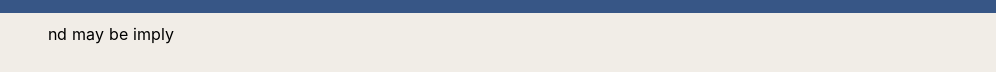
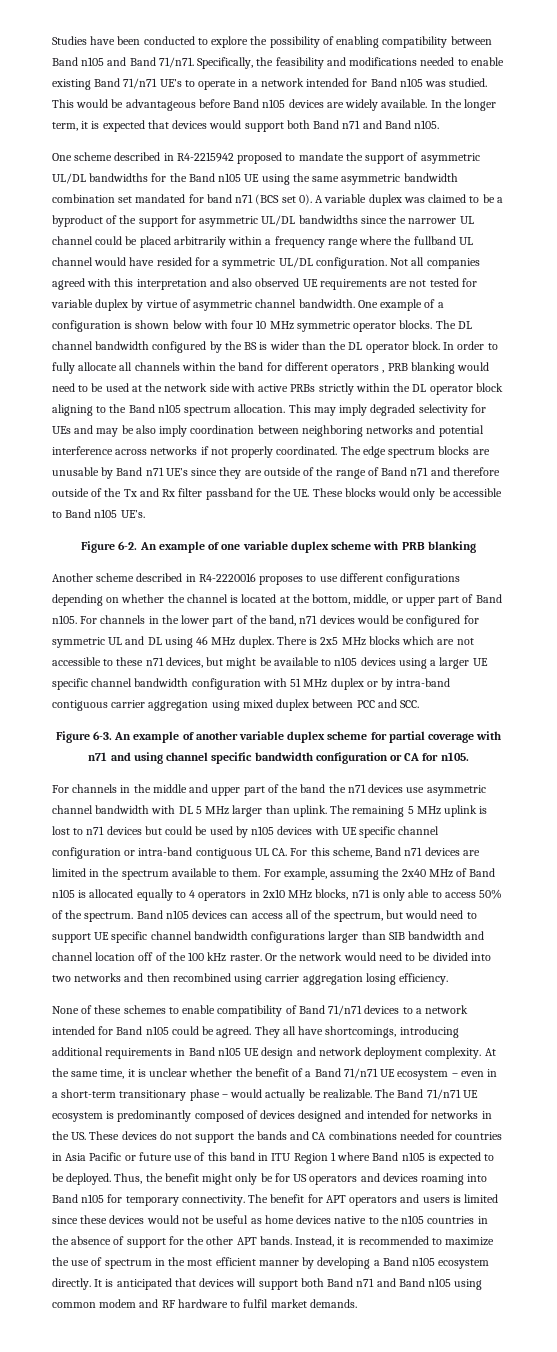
- nd may be imply
+ Studies have been conducted to explore the possibility of enabling compatibility between Band n105 and Band 71/n71. Specifically, the feasibility and modifications needed to enable existing Band 71/n71 UE’s to operate in a network intended for Band n105 was studied. This would be advantageous before Band n105 devices are widely available. In the longer term, it is expected that devices would support both Band n71 and Band n105.
+ One scheme described in R4-2215942 proposed to mandate the support of asymmetric UL/DL bandwidths for the Band n105 UE using the same asymmetric bandwidth combination set mandated for band n71 (BCS set 0). A variable duplex was claimed to be a byproduct of the support for asymmetric UL/DL bandwidths since the narrower UL channel could be placed arbitrarily within a frequency range where the fullband UL channel would have resided for a symmetric UL/DL configuration. Not all companies agreed with this interpretation and also observed UE requirements are not tested for variable duplex by virtue of asymmetric channel bandwidth. One example of a configuration is shown below with four 10 MHz symmetric operator blocks. The DL channel bandwidth configured by the BS is wider than the DL operator block. In order to fully allocate all channels within the band for different operators , PRB blanking would need to be used at the network side with active PRBs strictly within the DL operator block aligning to the Band n105 spectrum allocation. This may imply degraded selectivity for UEs and may be also imply coordination between neighboring networks and potential interference across networks if not properly coordinated. The edge spectrum blocks are unusable by Band n71 UE’s since they are outside of the range of Band n71 and therefore outside of the Tx and Rx filter passband for the UE. These blocks would only be accessible to Band n105 UE’s.
+ Figure 6-2. An example of one variable duplex scheme with PRB blanking
+ Another scheme described in R4-2220016 proposes to use different configurations depending on whether the channel is located at the bottom, middle, or upper part of Band n105. For channels in the lower part of the band, n71 devices would be configured for symmetric UL and DL using 46 MHz duplex. There is 2x5 MHz blocks which are not accessible to these n71 devices, but might be available to n105 devices using a larger UE specific channel bandwidth configuration with 51 MHz duplex or by intra-band contiguous carrier aggregation using mixed duplex between PCC and SCC.
+ Figure 6-3. An example of another variable duplex scheme for partial coverage with n71 and using channel specific bandwidth configuration or CA for n105.
+ For channels in the middle and upper part of the band the n71 devices use asymmetric channel bandwidth with DL 5 MHz larger than uplink. The remaining 5 MHz uplink is lost to n71 devices but could be used by n105 devices with UE specific channel configuration or intra-band contiguous UL CA. For this scheme, Band n71 devices are limited in the spectrum available to them. For example, assuming the 2x40 MHz of Band n105 is allocated equally to 4 operators in 2x10 MHz blocks, n71 is only able to access 50% of the spectrum. Band n105 devices can access all of the spectrum, but would need to support UE specific channel bandwidth configurations larger than SIB bandwidth and channel location off of the 100 kHz raster. Or the network would need to be divided into two networks and then recombined using carrier aggregation losing efficiency.
+ None of these schemes to enable compatibility of Band 71/n71 devices to a network intended for Band n105 could be agreed. They all have shortcomings, introducing additional requirements in Band n105 UE design and network deployment complexity. At the same time, it is unclear whether the benefit of a Band 71/n71 UE ecosystem – even in a short-term transitionary phase – would actually be realizable. The Band 71/n71 UE ecosystem is predominantly composed of devices designed and intended for networks in the US. These devices do not support the bands and CA combinations needed for countries in Asia Pacific or future use of this band in ITU Region 1 where Band n105 is expected to be deployed. Thus, the benefit might only be for US operators and devices roaming into Band n105 for temporary connectivity. The benefit for APT operators and users is limited since these devices would not be useful as home devices native to the n105 countries in the absence of support for the other APT bands. Instead, it is recommended to maximize the use of spectrum in the most efficient manner by developing a Band n105 ecosystem directly. It is anticipated that devices will support both Band n71 and Band n105 using common modem and RF hardware to fulfil market demands.

